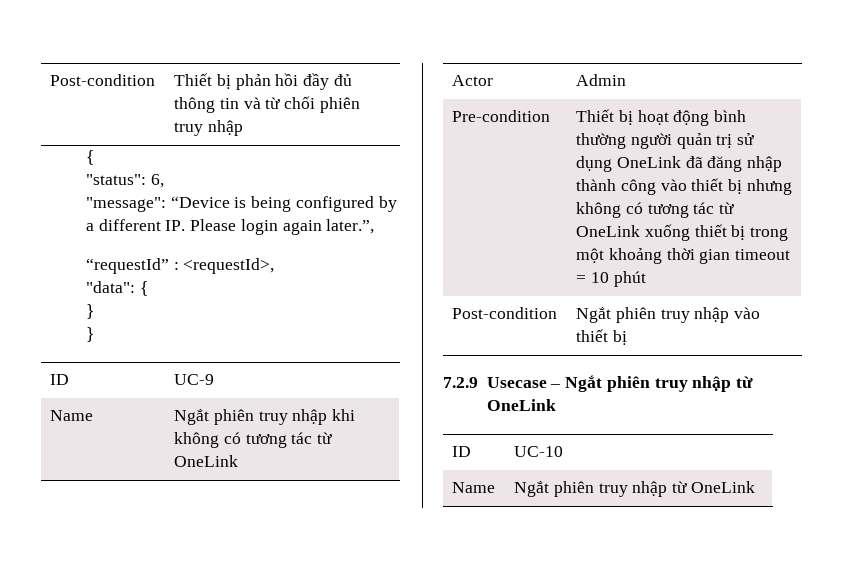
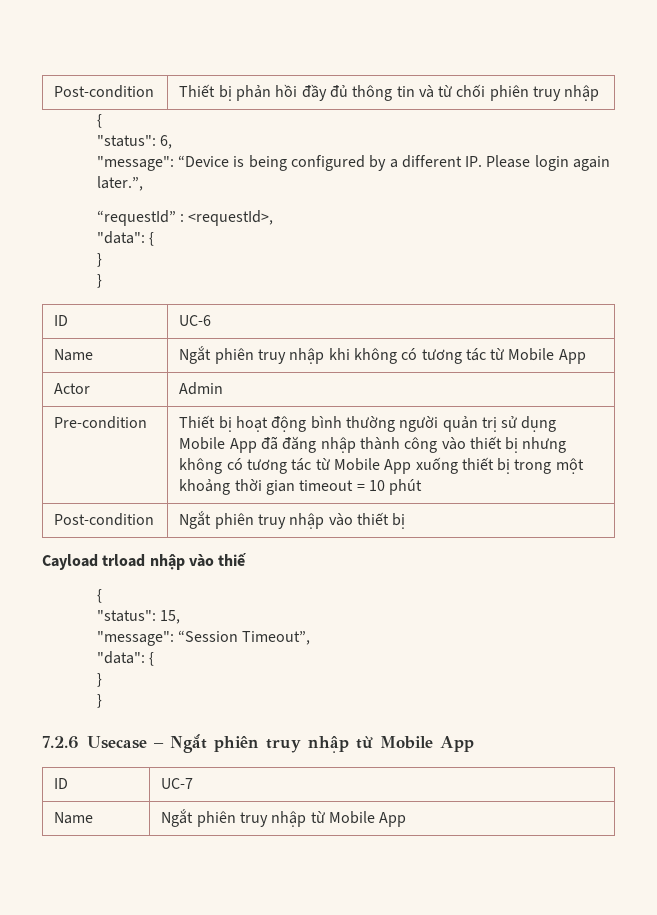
- ID | UC-9
+ ID | UC-6
- Name | Ngắt phiên truy nhập khi không có tương tác từ OneLink
+ Name | Ngắt phiên truy nhập khi không có tương tác từ Mobile App
- Thiết bị hoạt động bình thường người quản trị sử dụng OneLink đã đăng nhập thành công vào thiết bị nhưng không có tương tác từ OneLink xuống thiết bị trong một khoảng thời gian timeout = 10 phút
+ Thiết bị hoạt động bình thường người quản trị sử dụng Mobile App đã đăng nhập thành công vào thiết bị nhưng không có tương tác từ Mobile App xuống thiết bị trong một khoảng thời gian timeout = 10 phút
- 7.2.9 Usecase – Ngắt phiên truy nhập từ OneLink
- ID | UC-10
+ Cayload trload nhập vào thiế
+ {
+ "status": 15,
+ "message": “Session Timeout”,
+ "data": {
+ }
+ }
+ 7.2.6 Usecase – Ngắt phiên truy nhập từ Mobile App
+ ID | UC-7
- Name | Ngắt phiên truy nhập từ OneLink
+ Name | Ngắt phiên truy nhập từ Mobile App

